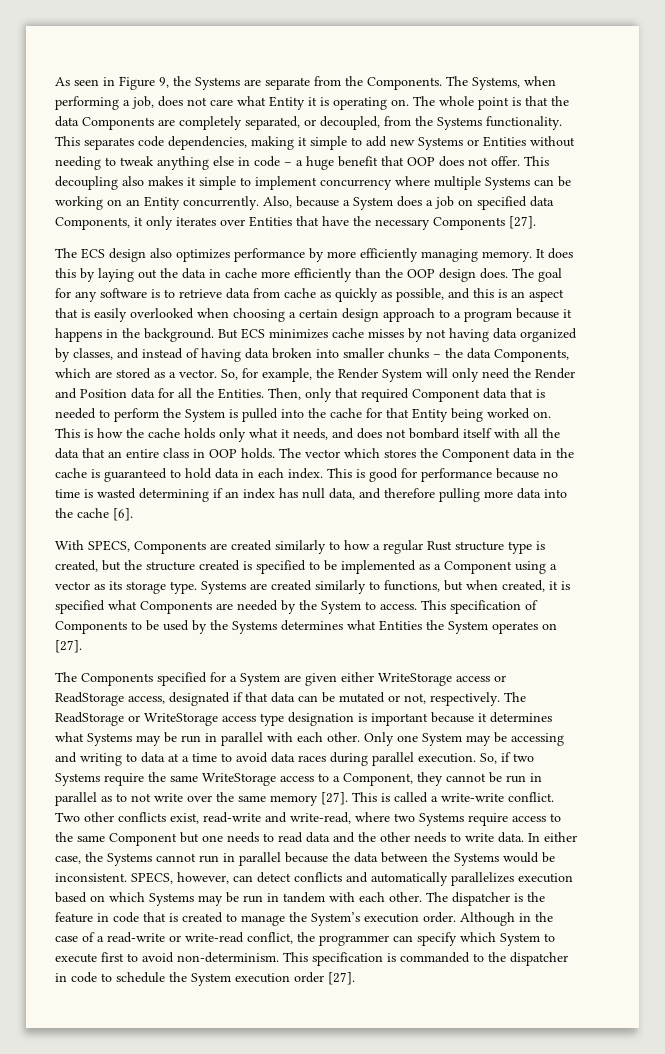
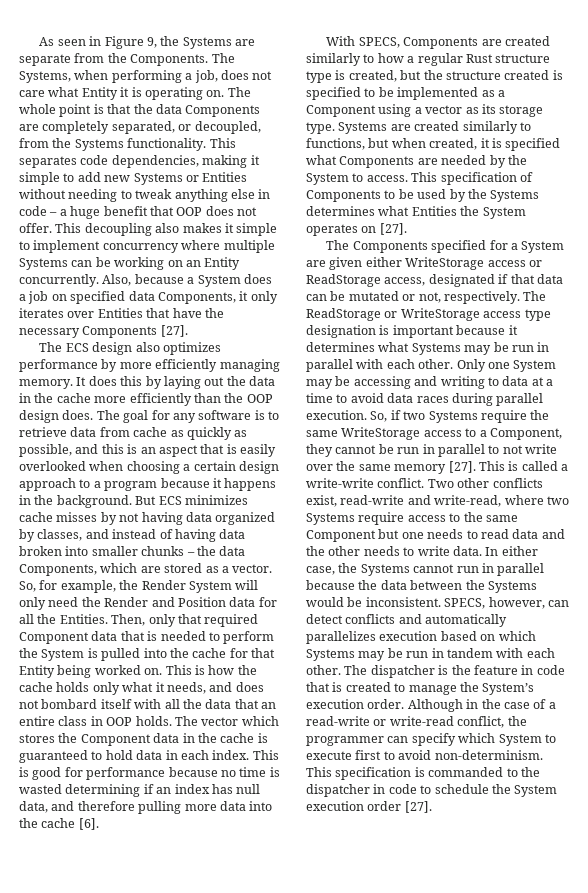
- It does this by laying out the data in cache more efficiently than the OOP design does.
+ It does this by laying out the data in the cache more efficiently than the OOP design does.
- So, if two Systems require the same WriteStorage access to a Component, they cannot be run in parallel as to not write over the same memory [27].
+ So, if two Systems require the same WriteStorage access to a Component, they cannot be run in parallel to not write over the same memory [27].

